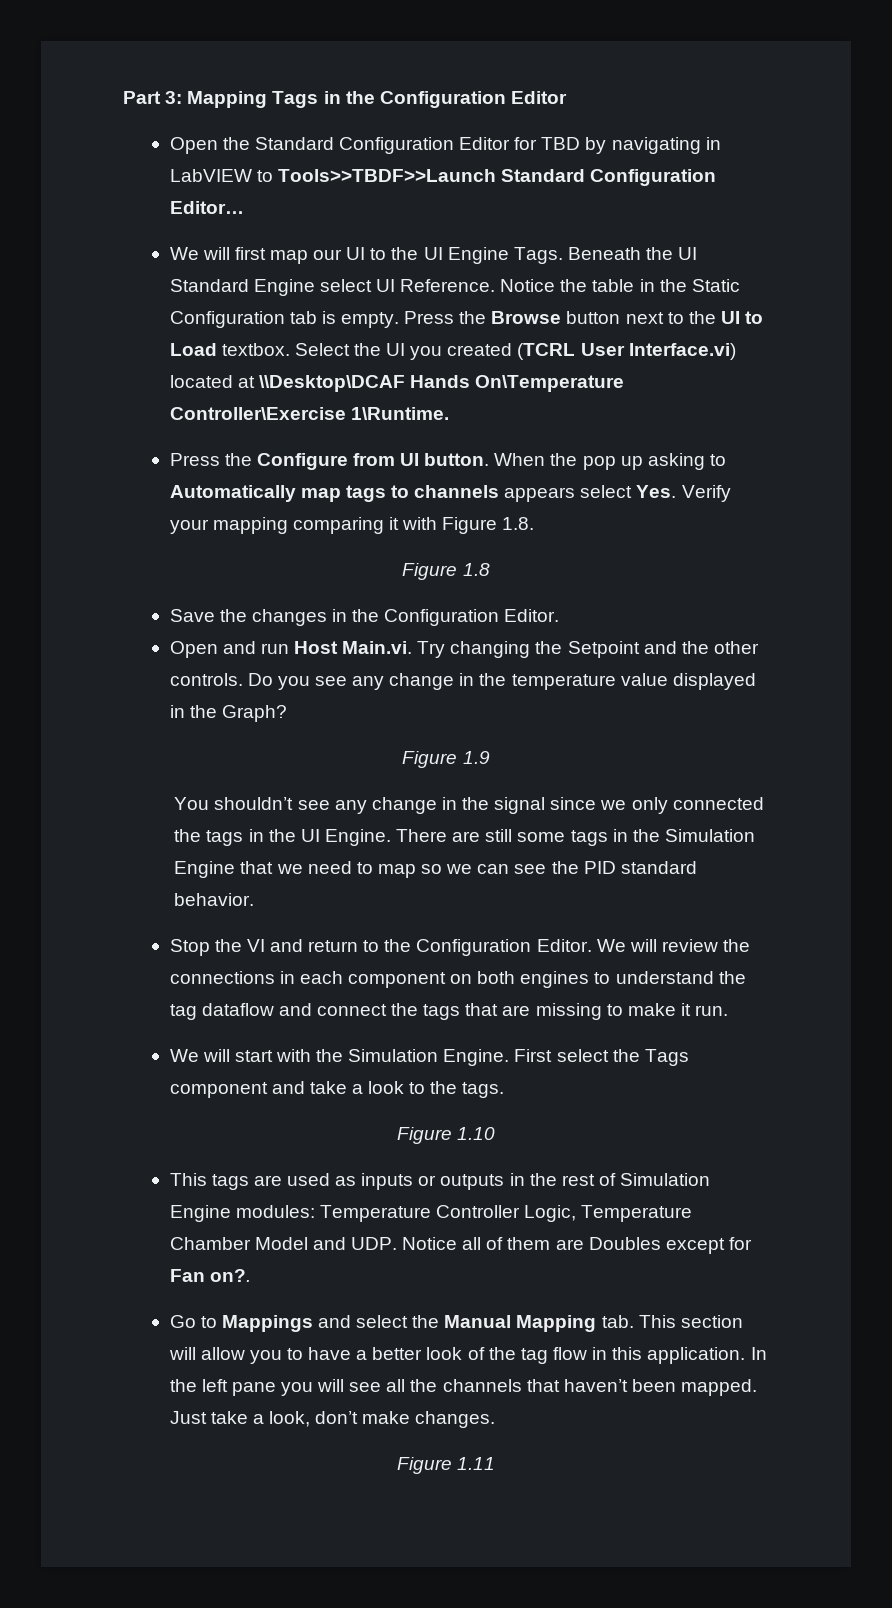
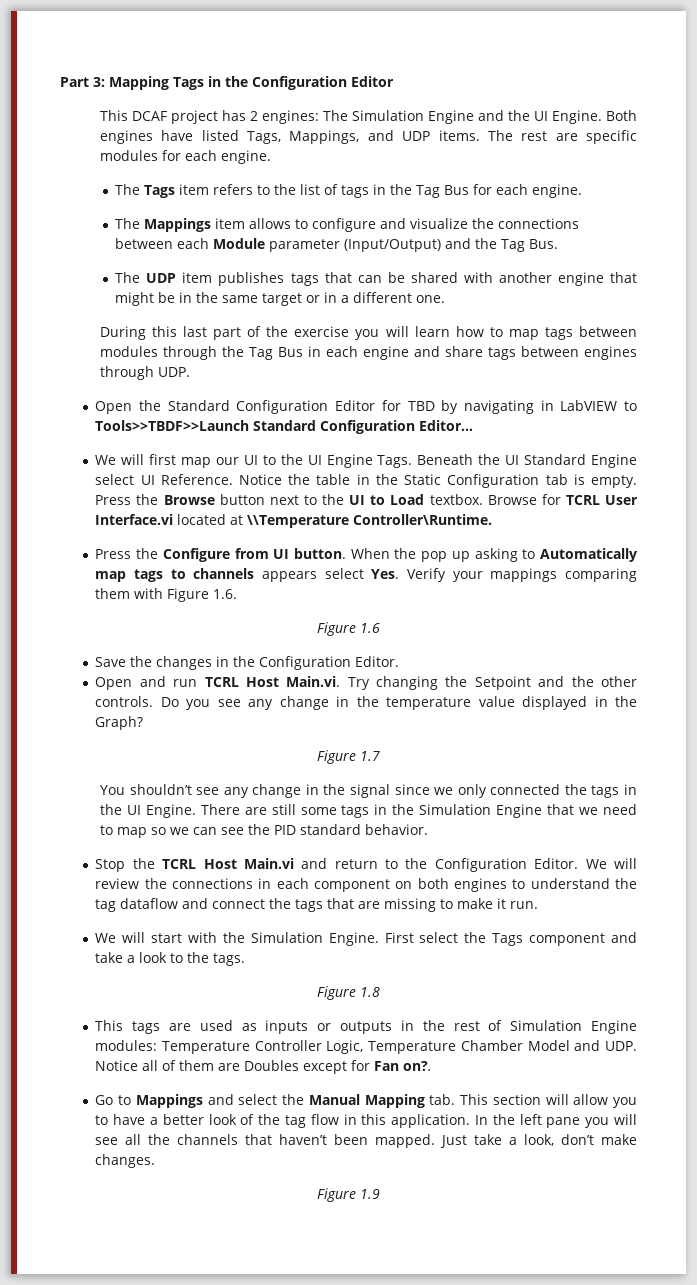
+ This DCAF project has 2 engines: The Simulation Engine and the UI Engine. Both engines have listed Tags, Mappings, and UDP items. The rest are specific modules for each engine.
+ The Tags item refers to the list of tags in the Tag Bus for each engine.
+ The Mappings item allows to configure and visualize the connections between each Module parameter (Input/Output) and the Tag Bus.
+ The UDP item publishes tags that can be shared with another engine that might be in the same target or in a different one.
+ During this last part of the exercise you will learn how to map tags between modules through the Tag Bus in each engine and share tags between engines through UDP.
- Select the UI you created (TCRL User Interface.vi) located at \\Desktop\DCAF Hands On\Temperature Controller\Exercise 1\Runtime.
+ Browse for TCRL User Interface.vi located at \\Temperature Controller\Runtime.
- When the pop up asking to Automatically map tags to channels appears select Yes. Verify your mapping comparing it with Figure 1.8.
- Figure 1.8
+ When the pop up asking to Automatically map tags to channels appears select Yes. Verify your mappings comparing them with Figure 1.6.
+ Figure 1.6
- Open and run Host Main.vi. Try changing the Setpoint and the other controls.
+ Open and run TCRL Host Main.vi. Try changing the Setpoint and the other controls.
- Figure 1.9
+ Figure 1.7
- Stop the VI and return to the Configuration Editor.
+ Stop the TCRL Host Main.vi and return to the Configuration Editor.
- Figure 1.10
+ Figure 1.8
- Figure 1.11
+ Figure 1.9

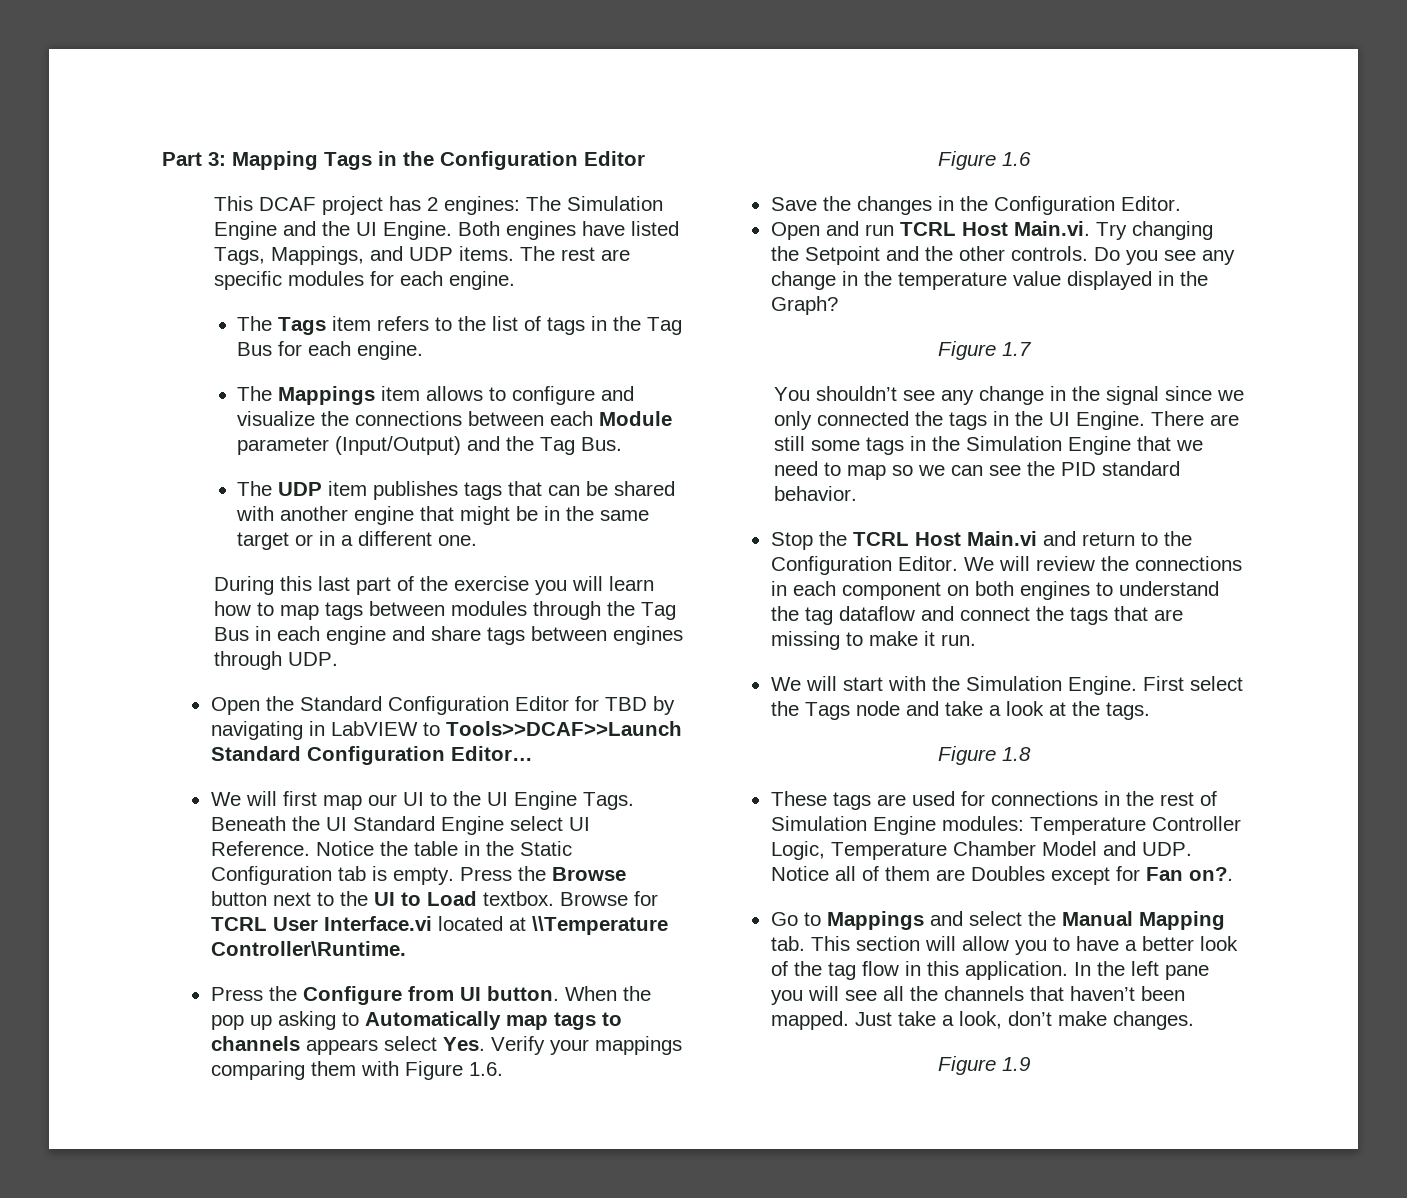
- Open the Standard Configuration Editor for TBD by navigating in LabVIEW to Tools>>TBDF>>Launch Standard Configuration Editor…
+ Open the Standard Configuration Editor for TBD by navigating in LabVIEW to Tools>>DCAF>>Launch Standard Configuration Editor…
- First select the Tags component and take a look to the tags.
+ First select the Tags node and take a look at the tags.
- This tags are used as inputs or outputs in the rest of Simulation Engine modules: Temperature Controller Logic, Temperature Chamber Model and UDP. Notice all of them are Doubles except for Fan on?.
+ These tags are used for connections in the rest of Simulation Engine modules: Temperature Controller Logic, Temperature Chamber Model and UDP. Notice all of them are Doubles except for Fan on?.

